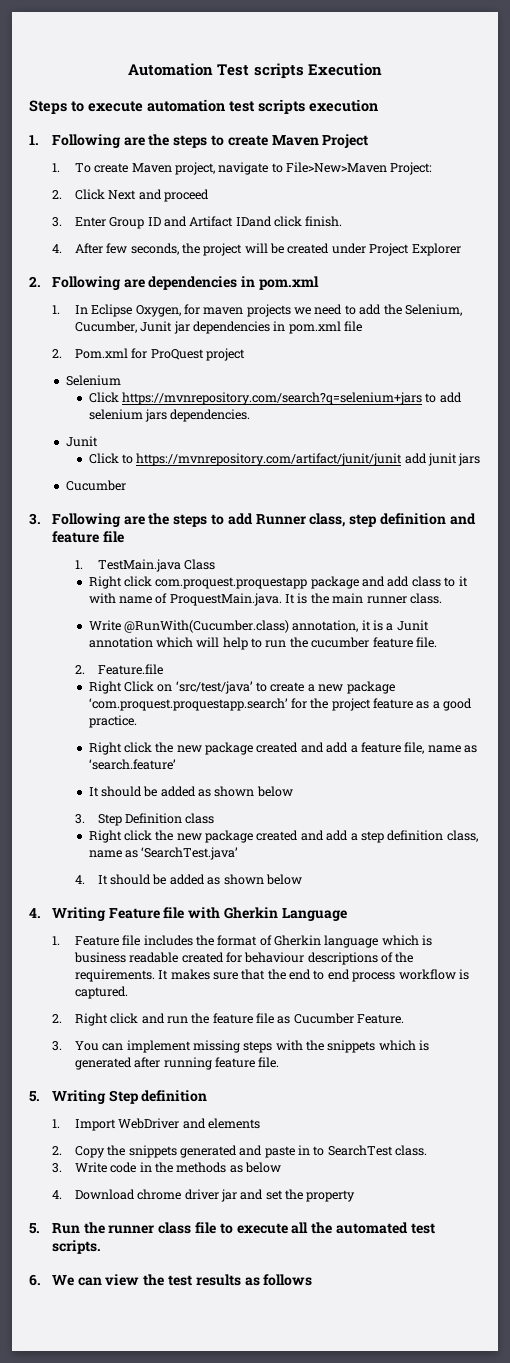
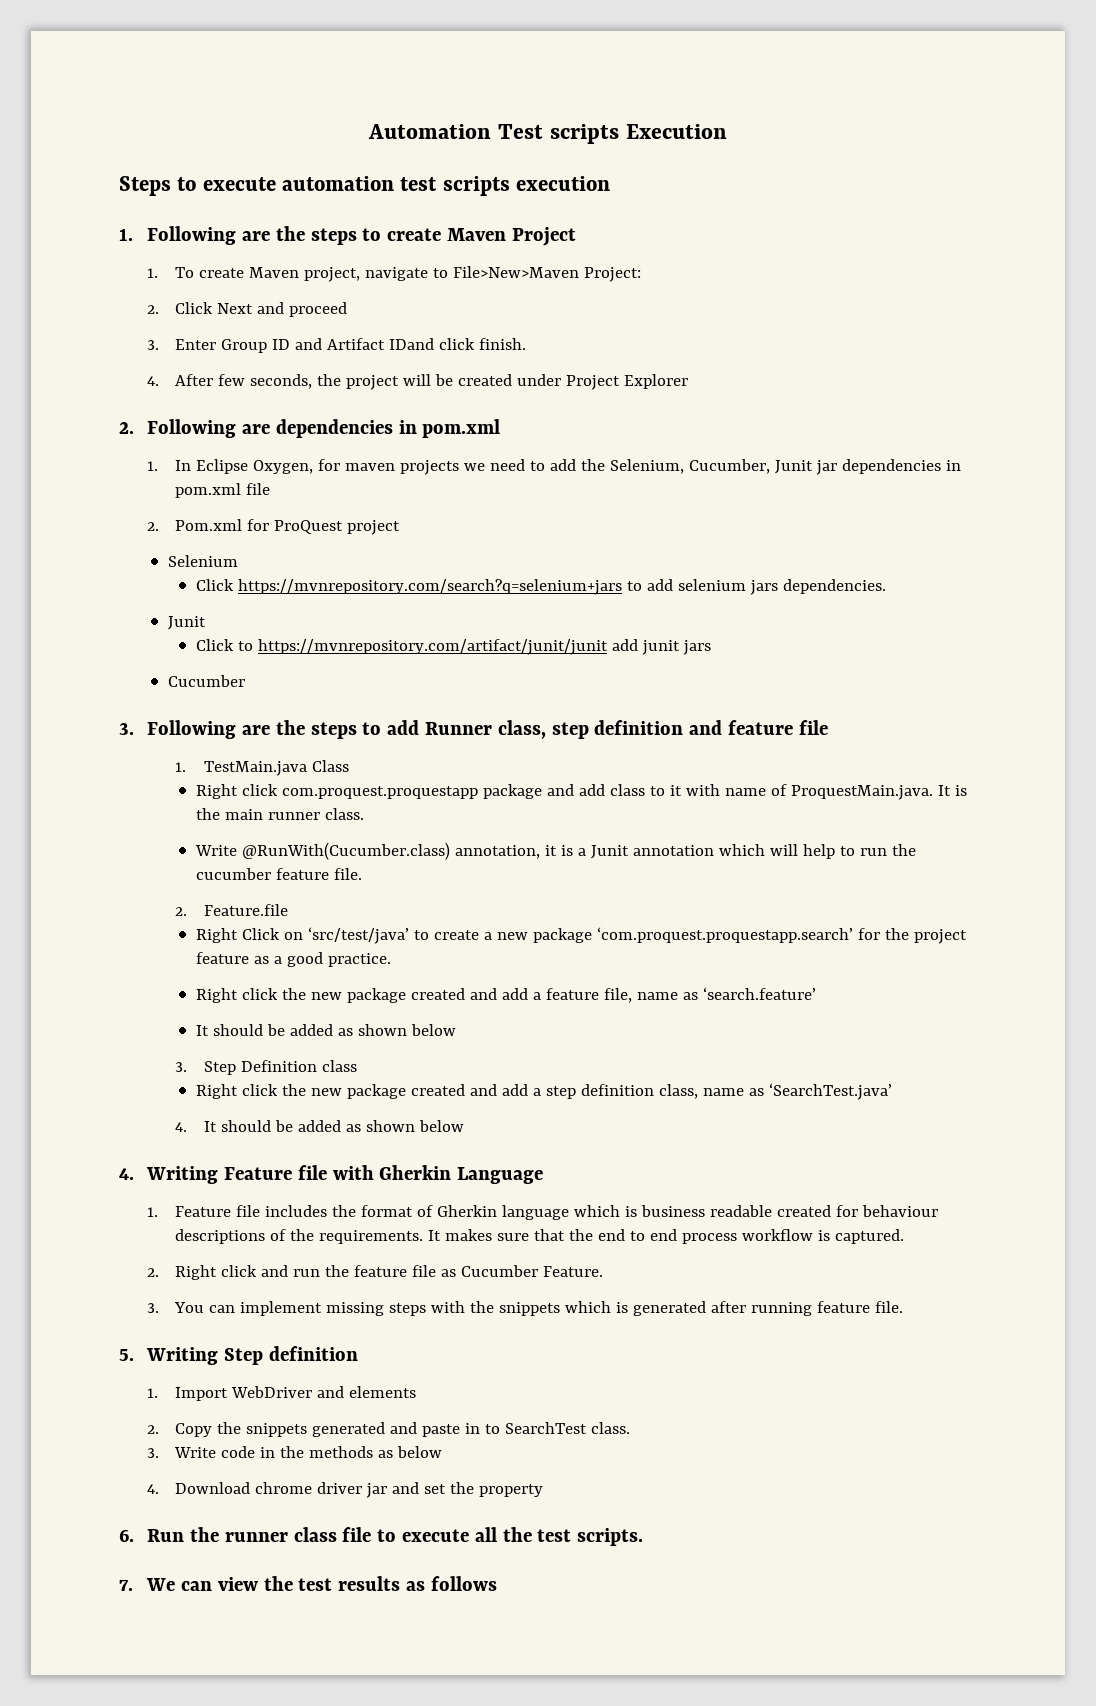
- 5. Run the runner class file to execute all the automated test scripts.
+ 6. Run the runner class file to execute all the test scripts.
- 6. We can view the test results as follows
+ 7. We can view the test results as follows

